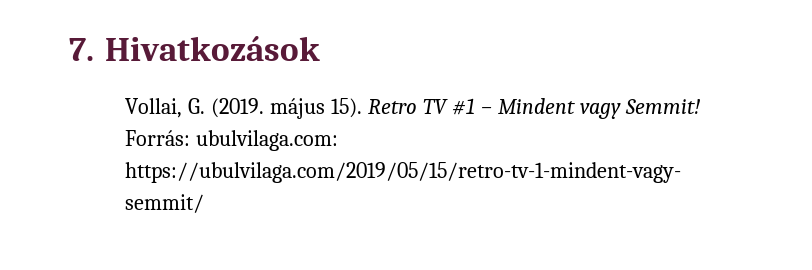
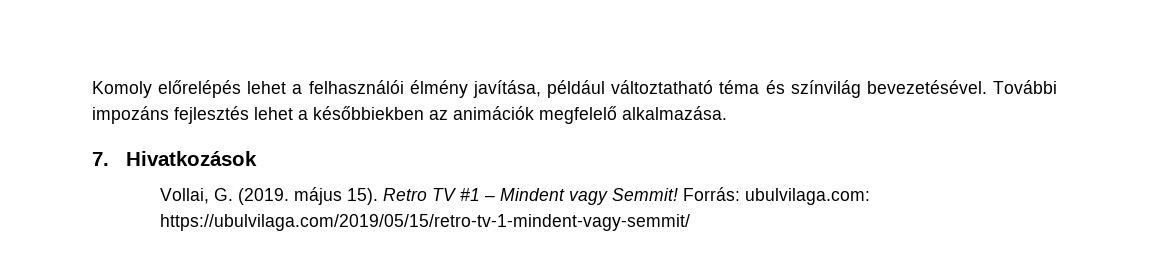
+ Komoly előrelépés lehet a felhasználói élmény javítása, például változtatható téma és színvilág bevezetésével. További impozáns fejlesztés lehet a későbbiekben az animációk megfelelő alkalmazása.

